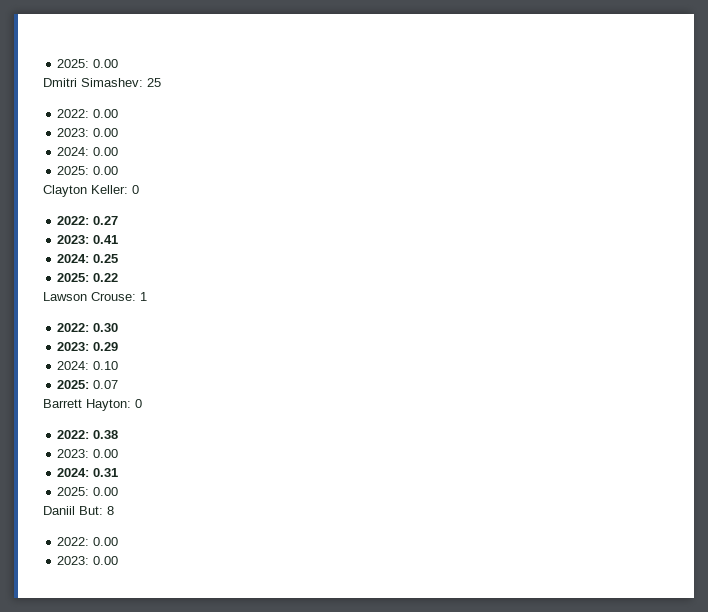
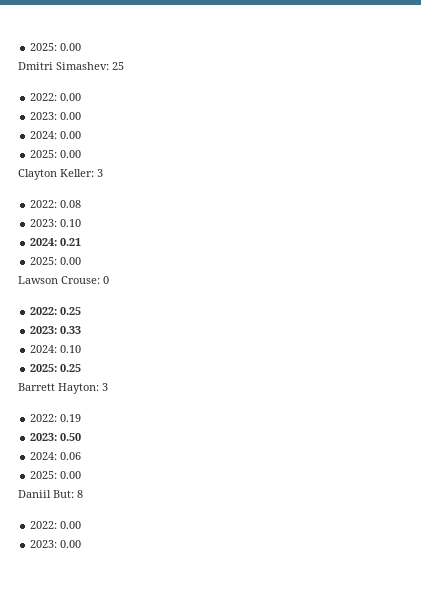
- Clayton Keller: 0
- 2022: 0.27
- 2023: 0.41
- 2024: 0.25
- 2025: 0.22
- Lawson Crouse: 1
- 2022: 0.30
- 2023: 0.29
+ Clayton Keller: 3
+ 2022: 0.08
+ 2023: 0.10
+ 2024: 0.21
+ 2025: 0.00
+ Lawson Crouse: 0
+ 2022: 0.25
+ 2023: 0.33
- 2025: 0.07
+ 2025: 0.25
- Barrett Hayton: 0
- 2022: 0.38
- 2023: 0.00
- 2024: 0.31
+ Barrett Hayton: 3
+ 2022: 0.19
+ 2023: 0.50
+ 2024: 0.06

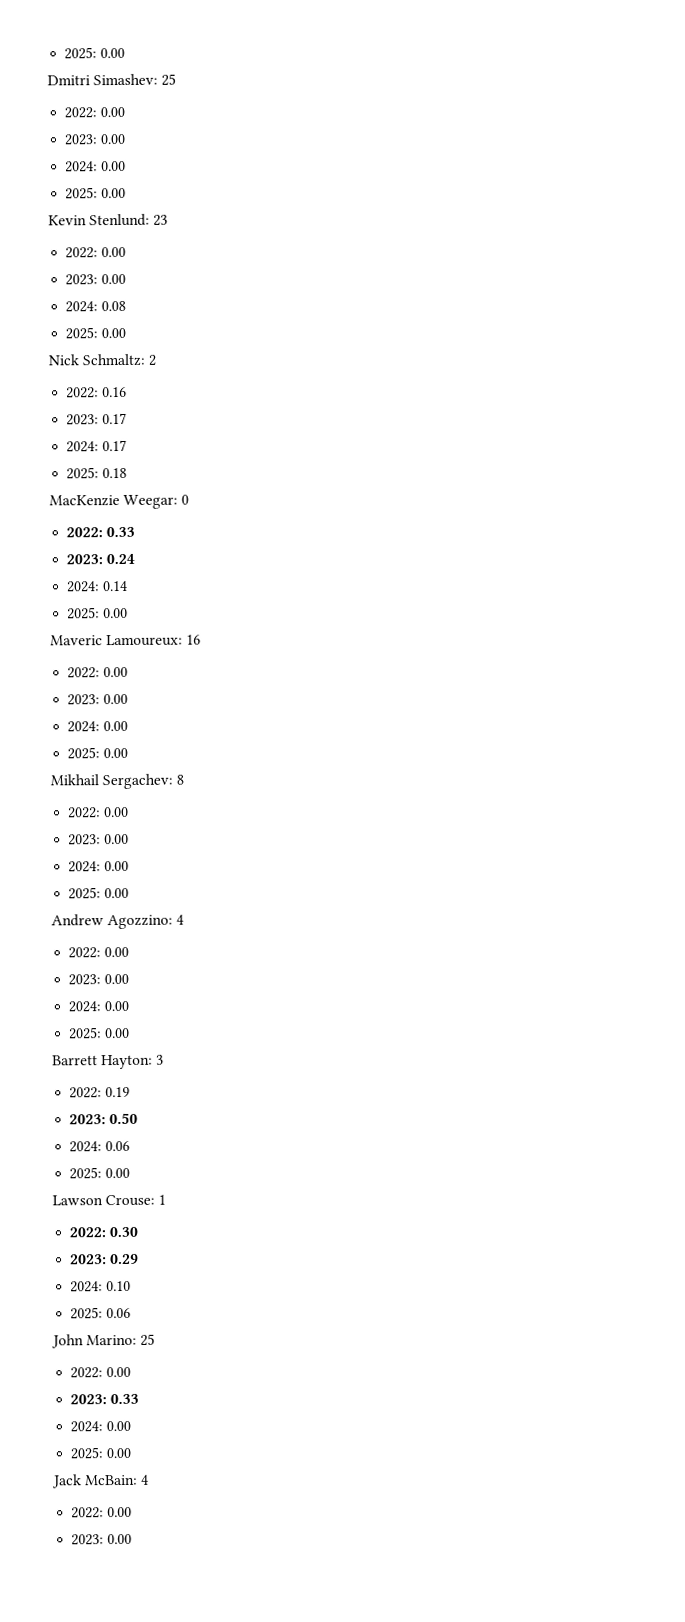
- Clayton Keller: 3
- 2022: 0.08
- 2023: 0.10
- 2024: 0.21
+ Kevin Stenlund: 23
+ 2022: 0.00
+ 2023: 0.00
+ 2024: 0.08
  2025: 0.00
- Lawson Crouse: 0
+ Nick Schmaltz: 2
+ 2022: 0.16
+ 2023: 0.17
+ 2024: 0.17
+ 2025: 0.18
+ MacKenzie Weegar: 0
- 2022: 0.25
- 2023: 0.33
- 2024: 0.10
- 2025: 0.25
+ 2022: 0.33
+ 2023: 0.24
+ 2024: 0.14
+ 2025: 0.00
+ Maveric Lamoureux: 16
+ 2022: 0.00
+ 2023: 0.00
+ 2024: 0.00
+ 2025: 0.00
+ Mikhail Sergachev: 8
+ 2022: 0.00
+ 2023: 0.00
+ 2024: 0.00
+ 2025: 0.00
+ Andrew Agozzino: 4
+ 2022: 0.00
+ 2023: 0.00
+ 2024: 0.00
+ 2025: 0.00
- Daniil But: 8
+ Lawson Crouse: 1
+ 2022: 0.30
+ 2023: 0.29
+ 2024: 0.10
+ 2025: 0.06
+ John Marino: 25
+ 2022: 0.00
+ 2023: 0.33
+ 2024: 0.00
+ 2025: 0.00
+ Jack McBain: 4

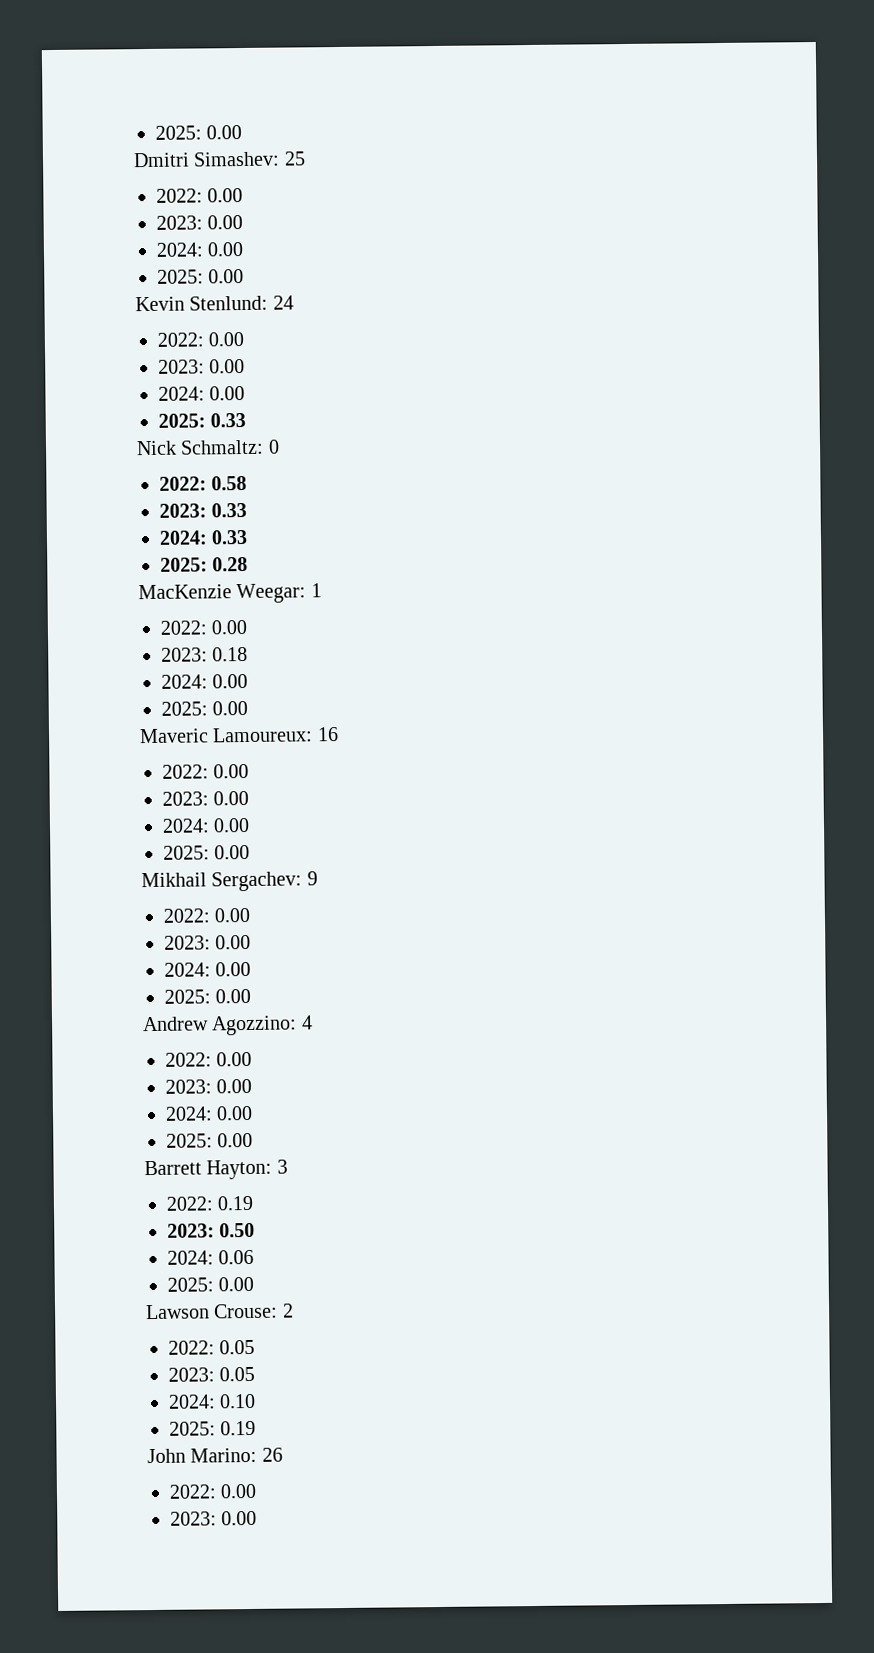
- Kevin Stenlund: 23
+ Kevin Stenlund: 24
  2022: 0.00
  2023: 0.00
- 2024: 0.08
- 2025: 0.00
+ 2024: 0.00
+ 2025: 0.33
- Nick Schmaltz: 2
- 2022: 0.16
- 2023: 0.17
- 2024: 0.17
- 2025: 0.18
+ Nick Schmaltz: 0
+ 2022: 0.58
+ 2023: 0.33
+ 2024: 0.33
+ 2025: 0.28
- MacKenzie Weegar: 0
- 2022: 0.33
- 2023: 0.24
- 2024: 0.14
+ MacKenzie Weegar: 1
+ 2022: 0.00
+ 2023: 0.18
+ 2024: 0.00
- Mikhail Sergachev: 8
+ Mikhail Sergachev: 9
- Lawson Crouse: 1
- 2022: 0.30
- 2023: 0.29
+ Lawson Crouse: 2
+ 2022: 0.05
+ 2023: 0.05
- 2025: 0.06
+ 2025: 0.19
- John Marino: 25
- 2022: 0.00
- 2023: 0.33
- 2024: 0.00
- 2025: 0.00
- Jack McBain: 4
+ John Marino: 26

